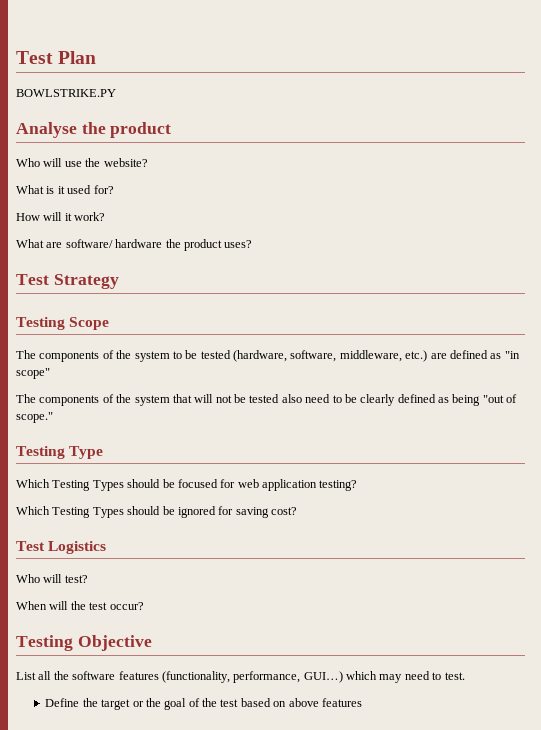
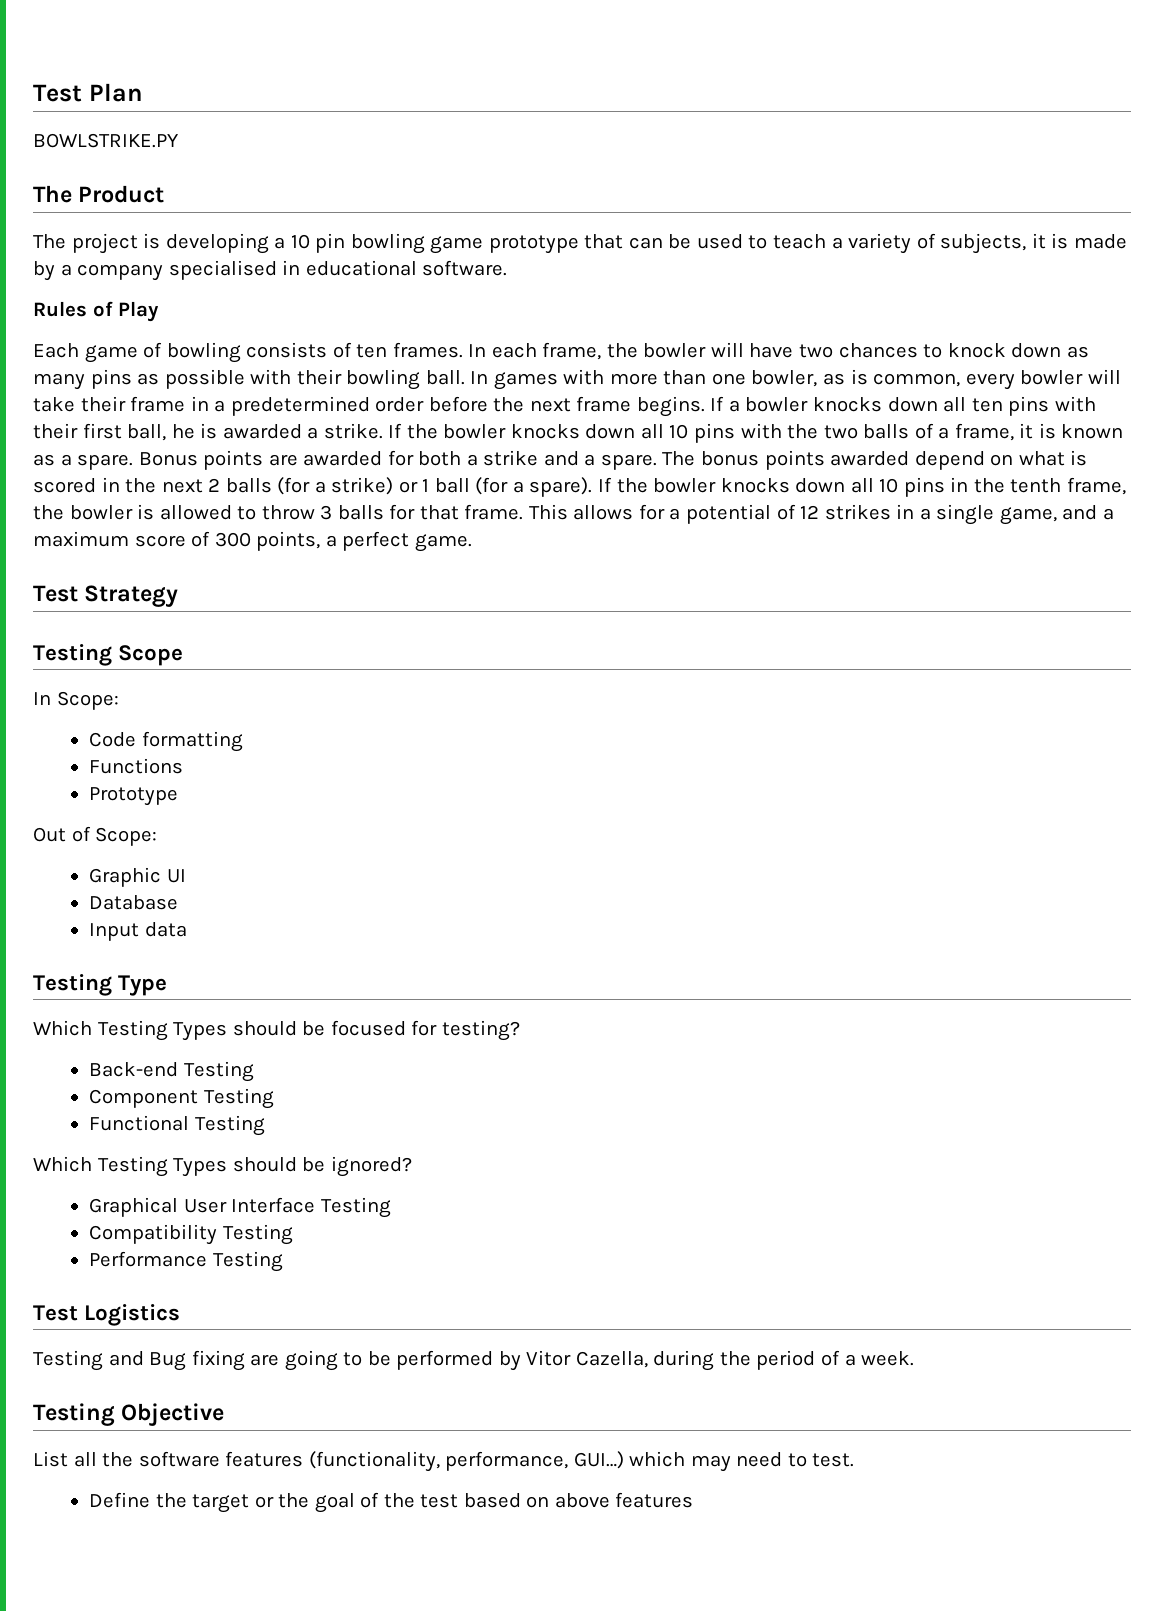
- Analyse the product
- Who will use the website?
- What is it used for?
- How will it work?
- What are software/ hardware the product uses?
+ The Product
+ The project is developing a 10 pin bowling game prototype that can be used to teach a variety of subjects, it is made by a company specialised in educational software.
+ Rules of Play
+ Each game of bowling consists of ten frames. In each frame, the bowler will have two chances to knock down as many pins as possible with their bowling ball. In games with more than one bowler, as is common, every bowler will take their frame in a predetermined order before the next frame begins. If a bowler knocks down all ten pins with their first ball, he is awarded a strike. If the bowler knocks down all 10 pins with the two balls of a frame, it is known as a spare. Bonus points are awarded for both a strike and a spare. The bonus points awarded depend on what is scored in the next 2 balls (for a strike) or 1 ball (for a spare). If the bowler knocks down all 10 pins in the tenth frame, the bowler is allowed to throw 3 balls for that frame. This allows for a potential of 12 strikes in a single game, and a maximum score of 300 points, a perfect game.
  Test Strategy
  Testing Scope
- The components of the system to be tested (hardware, software, middleware, etc.) are defined as "in scope"
- The components of the system that will not be tested also need to be clearly defined as being "out of scope."
+ In Scope:
+ Code formatting
+ Functions
+ Prototype
+ Out of Scope:
+ Graphic UI
+ Database
+ Input data
- Which Testing Types should be focused for web application testing?
+ Which Testing Types should be focused for testing?
- Which Testing Types should be ignored for saving cost?
+ Back-end Testing
+ Component Testing
+ Functional Testing
+ Which Testing Types should be ignored?
+ Graphical User Interface Testing
+ Compatibility Testing
+ Performance Testing
  Test Logistics
- Who will test?
- When will the test occur?
+ Testing and Bug fixing are going to be performed by Vitor Cazella, during the period of a week.

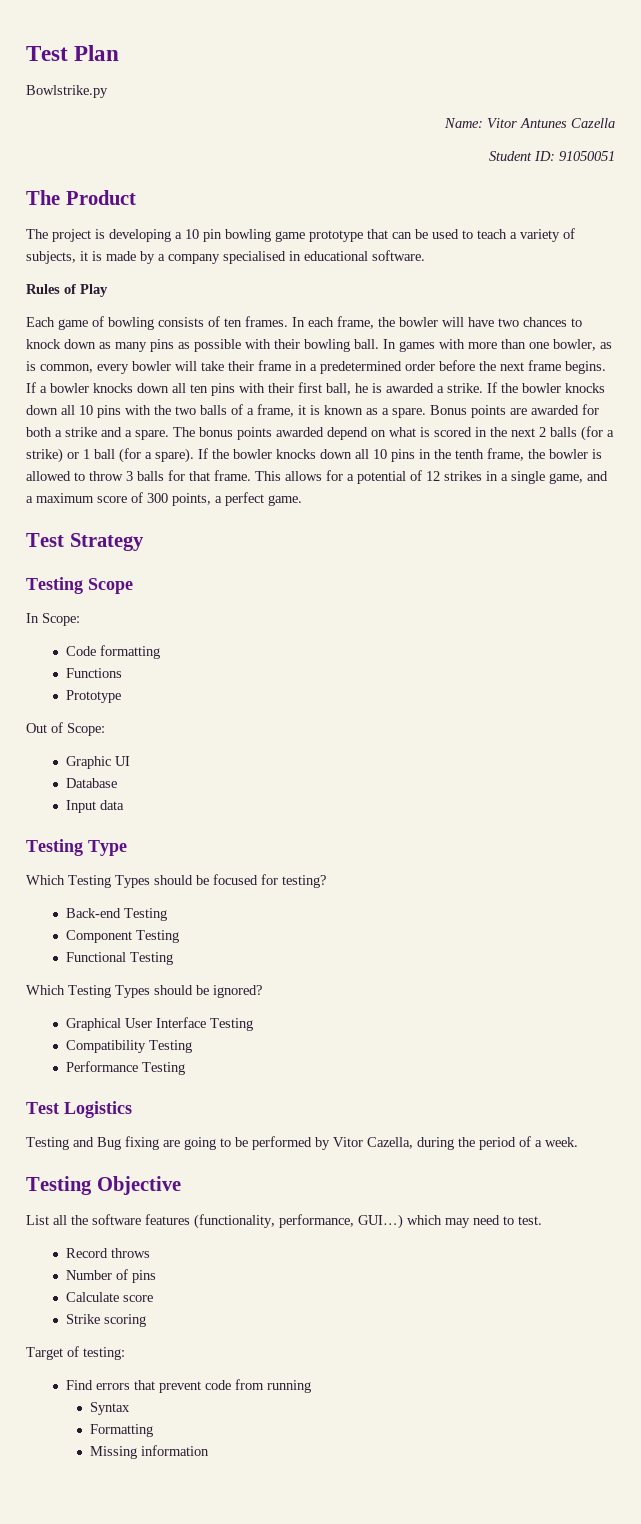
- BOWLSTRIKE.PY
+ Bowlstrike.py
+ Name: Vitor Antunes Cazella
+ Student ID: 91050051
- Define the target or the goal of the test based on above features
+ Record throws
+ Number of pins
+ Calculate score
+ Strike scoring
+ Target of testing:
+ Find errors that prevent code from running
+ Syntax
+ Formatting
+ Missing information

